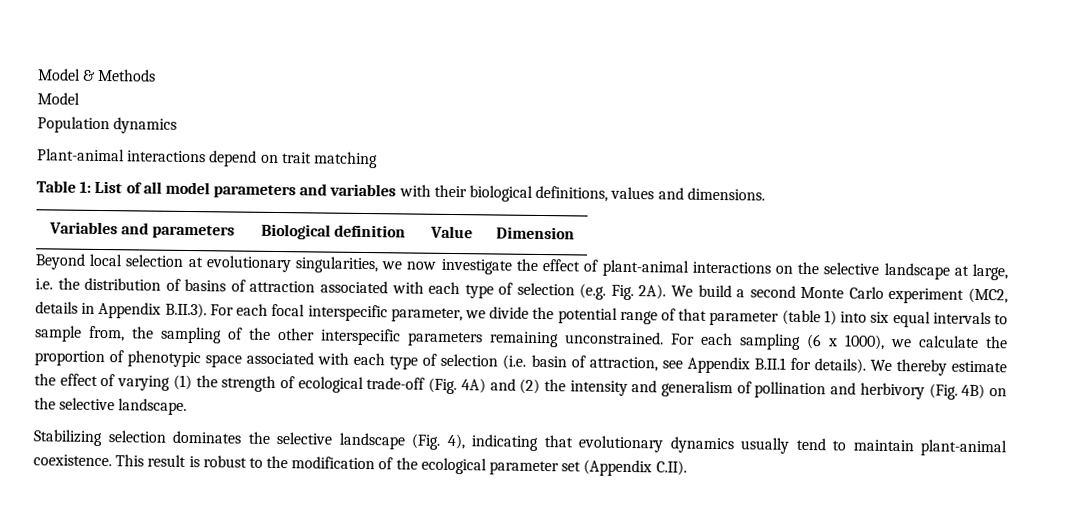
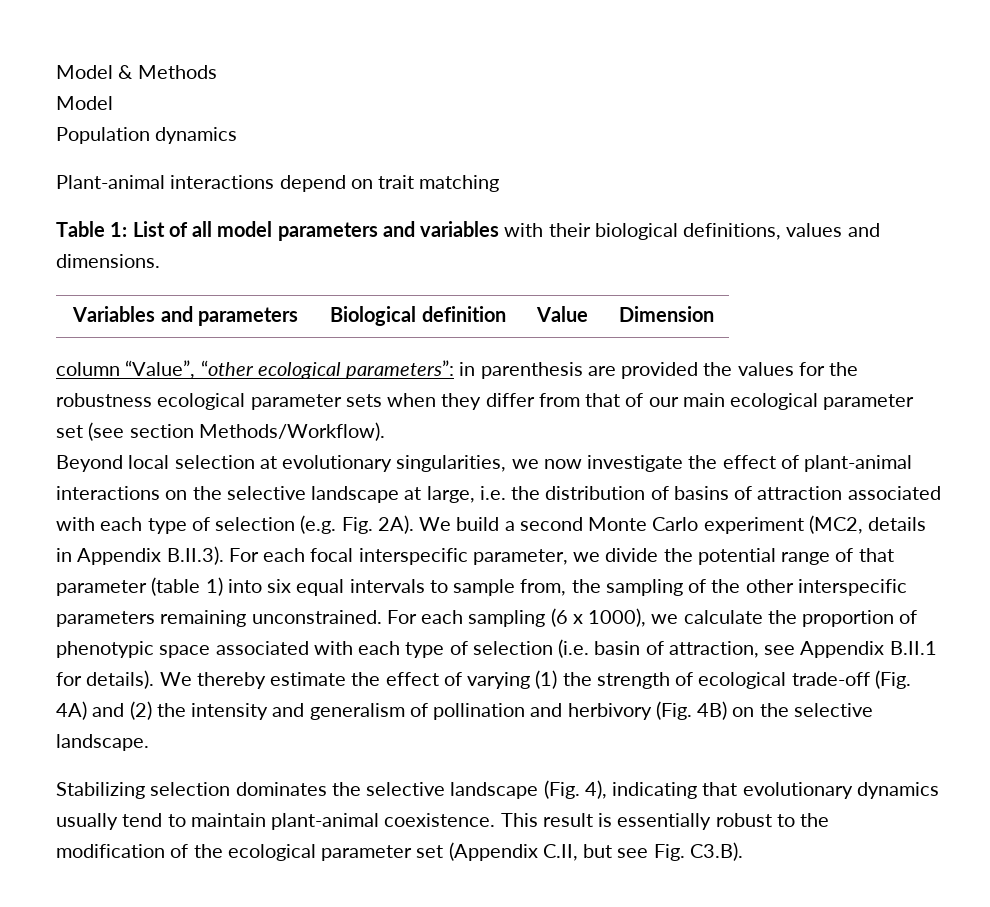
+ column “Value”, “other ecological parameters”: in parenthesis are provided the values for the robustness ecological parameter sets when they differ from that of our main ecological parameter set (see section Methods/Workflow).
- This result is robust to the modification of the ecological parameter set (Appendix C.II).
+ This result is essentially robust to the modification of the ecological parameter set (Appendix C.II, but see Fig. C3.B).

